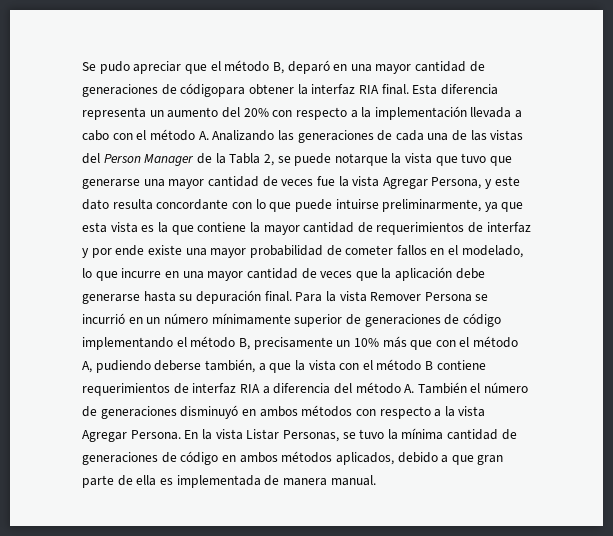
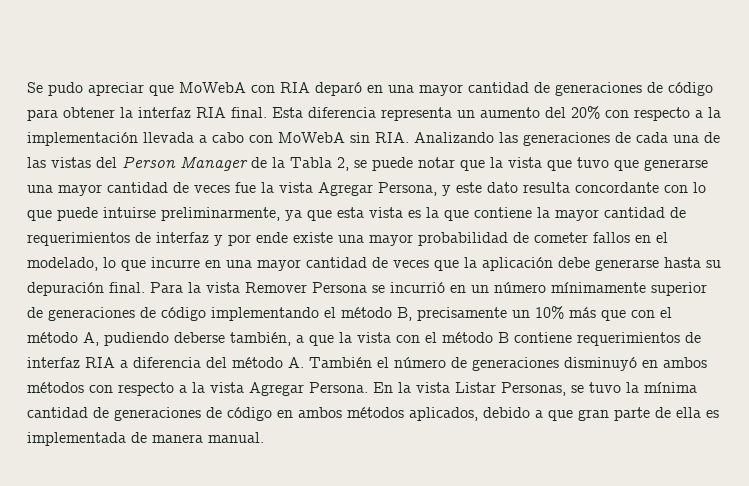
- Se pudo apreciar que el método B, deparó en una mayor cantidad de generaciones de códigopara obtener la interfaz RIA final.
+ Se pudo apreciar que MoWebA con RIA deparó en una mayor cantidad de generaciones de código para obtener la interfaz RIA final.
- Esta diferencia representa un aumento del 20% con respecto a la implementación llevada a cabo con el método A. Analizando las generaciones de cada una de las vistas del Person Manager de la Tabla 2, se puede notarque la vista que tuvo que generarse una mayor cantidad de veces fue la vista Agregar Persona, y este dato resulta concordante con lo que puede intuirse preliminarmente, ya que esta vista es la que contiene la mayor cantidad de requerimientos de interfaz y por ende existe una mayor probabilidad de cometer fallos en el modelado, lo que incurre en una mayor cantidad de veces que la aplicación debe generarse hasta su depuración final.
+ Esta diferencia representa un aumento del 20% con respecto a la implementación llevada a cabo con MoWebA sin RIA. Analizando las generaciones de cada una de las vistas del Person Manager de la Tabla 2, se puede notar que la vista que tuvo que generarse una mayor cantidad de veces fue la vista Agregar Persona, y este dato resulta concordante con lo que puede intuirse preliminarmente, ya que esta vista es la que contiene la mayor cantidad de requerimientos de interfaz y por ende existe una mayor probabilidad de cometer fallos en el modelado, lo que incurre en una mayor cantidad de veces que la aplicación debe generarse hasta su depuración final.

